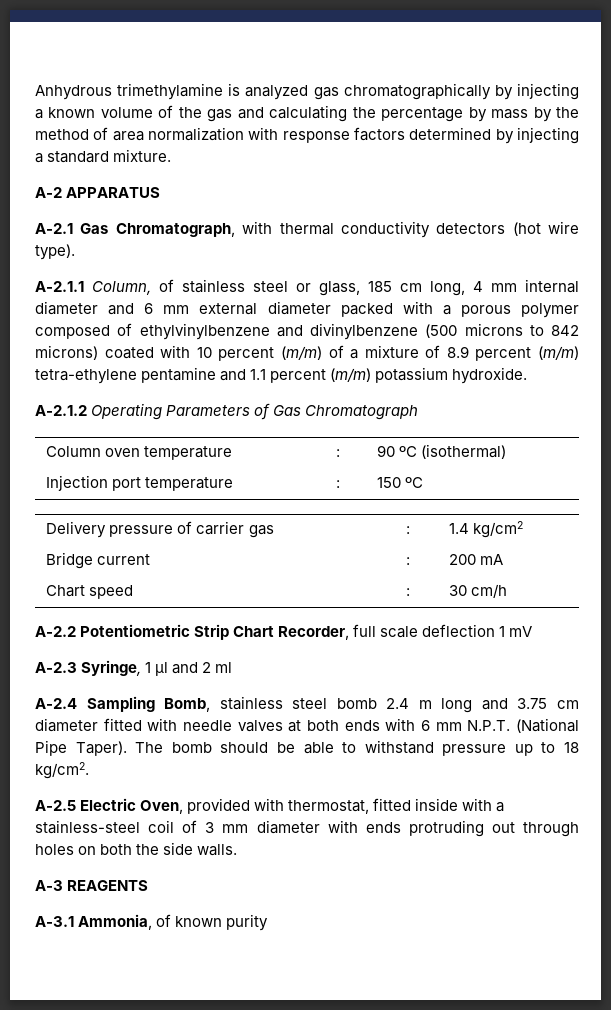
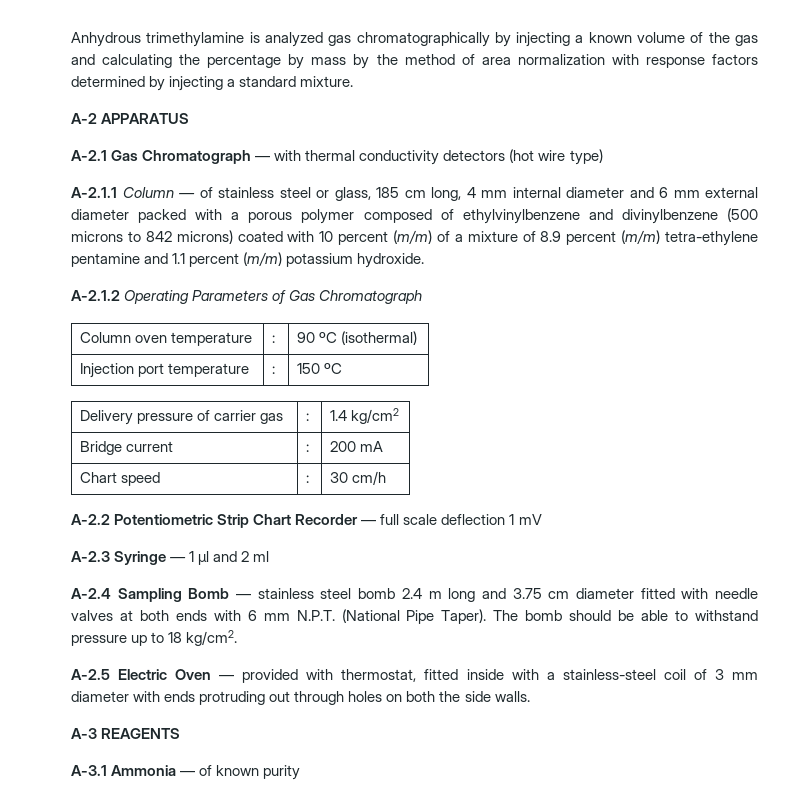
- A-2.1 Gas Chromatograph, with thermal conductivity detectors (hot wire type).
+ A-2.1 Gas Chromatograph — with thermal conductivity detectors (hot wire type)
- A-2.1.1 Column, of stainless steel or glass, 185 cm long, 4 mm internal diameter and 6 mm external diameter packed with a porous polymer composed of ethylvinylbenzene and divinylbenzene (500 microns to 842 microns) coated with 10 percent (m/m) of a mixture of 8.9 percent (m/m) tetra-ethylene pentamine and 1.1 percent (m/m) potassium hydroxide.
+ A-2.1.1 Column — of stainless steel or glass, 185 cm long, 4 mm internal diameter and 6 mm external diameter packed with a porous polymer composed of ethylvinylbenzene and divinylbenzene (500 microns to 842 microns) coated with 10 percent (m/m) of a mixture of 8.9 percent (m/m) tetra-ethylene pentamine and 1.1 percent (m/m) potassium hydroxide.
- A-2.2 Potentiometric Strip Chart Recorder, full scale deflection 1 mV
+ A-2.2 Potentiometric Strip Chart Recorder — full scale deflection 1 mV
- A-2.3 Syringe, 1 µl and 2 ml
+ A-2.3 Syringe — 1 µl and 2 ml
- A-2.4 Sampling Bomb, stainless steel bomb 2.4 m long and 3.75 cm diameter fitted with needle valves at both ends with 6 mm N.P.T. (National Pipe Taper).
+ A-2.4 Sampling Bomb — stainless steel bomb 2.4 m long and 3.75 cm diameter fitted with needle valves at both ends with 6 mm N.P.T. (National Pipe Taper).
- A-2.5 Electric Oven, provided with thermostat, fitted inside with a stainless-steel coil of 3 mm diameter with ends protruding out through holes on both the side walls.
+ A-2.5 Electric Oven — provided with thermostat, fitted inside with a stainless-steel coil of 3 mm diameter with ends protruding out through holes on both the side walls.
- A-3.1 Ammonia, of known purity
+ A-3.1 Ammonia — of known purity

